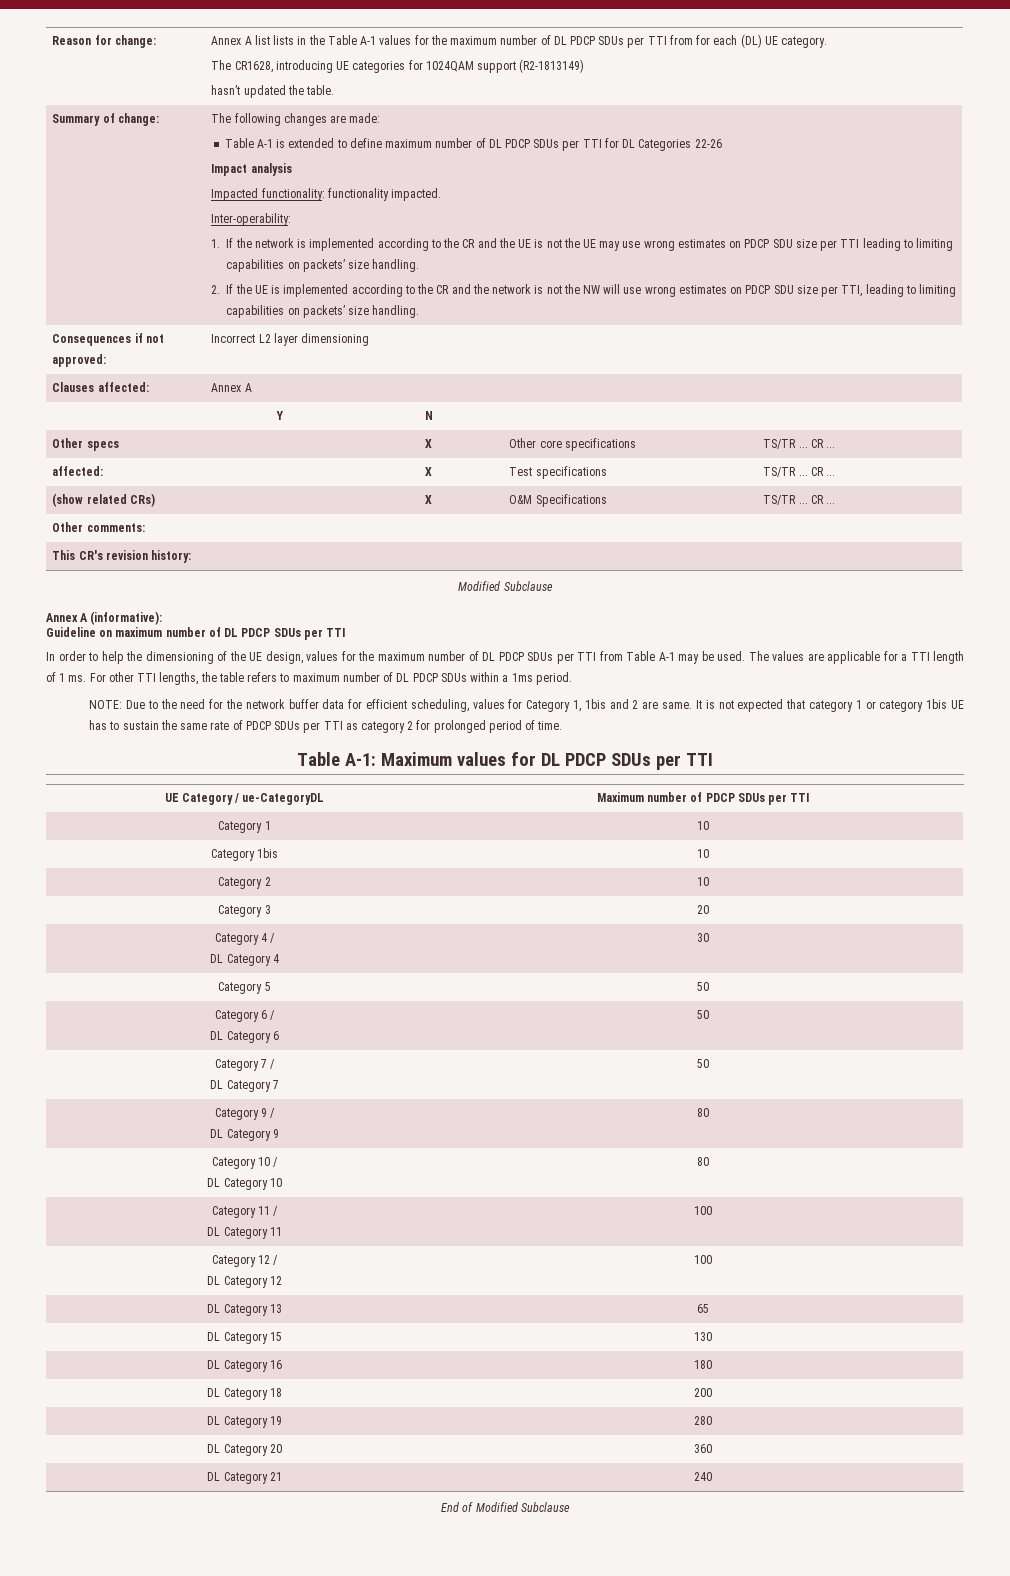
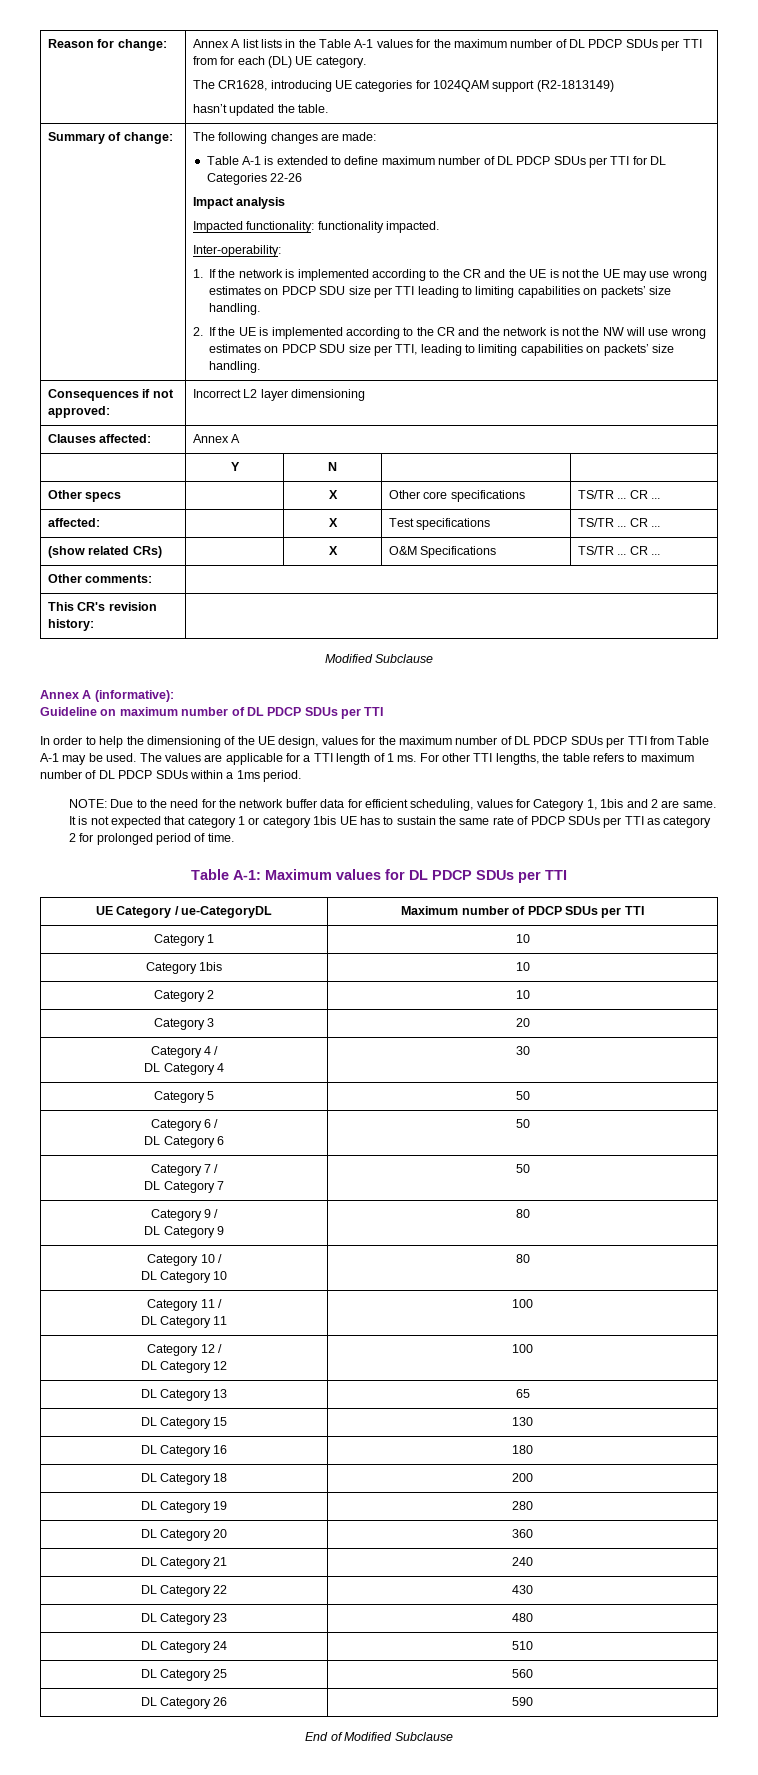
+ DL Category 22 | 430
+ DL Category 23 | 480
+ DL Category 24 | 510
+ DL Category 25 | 560
+ DL Category 26 | 590

